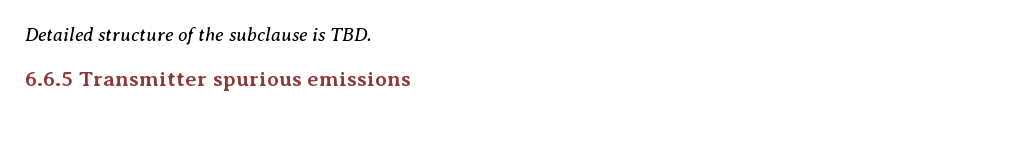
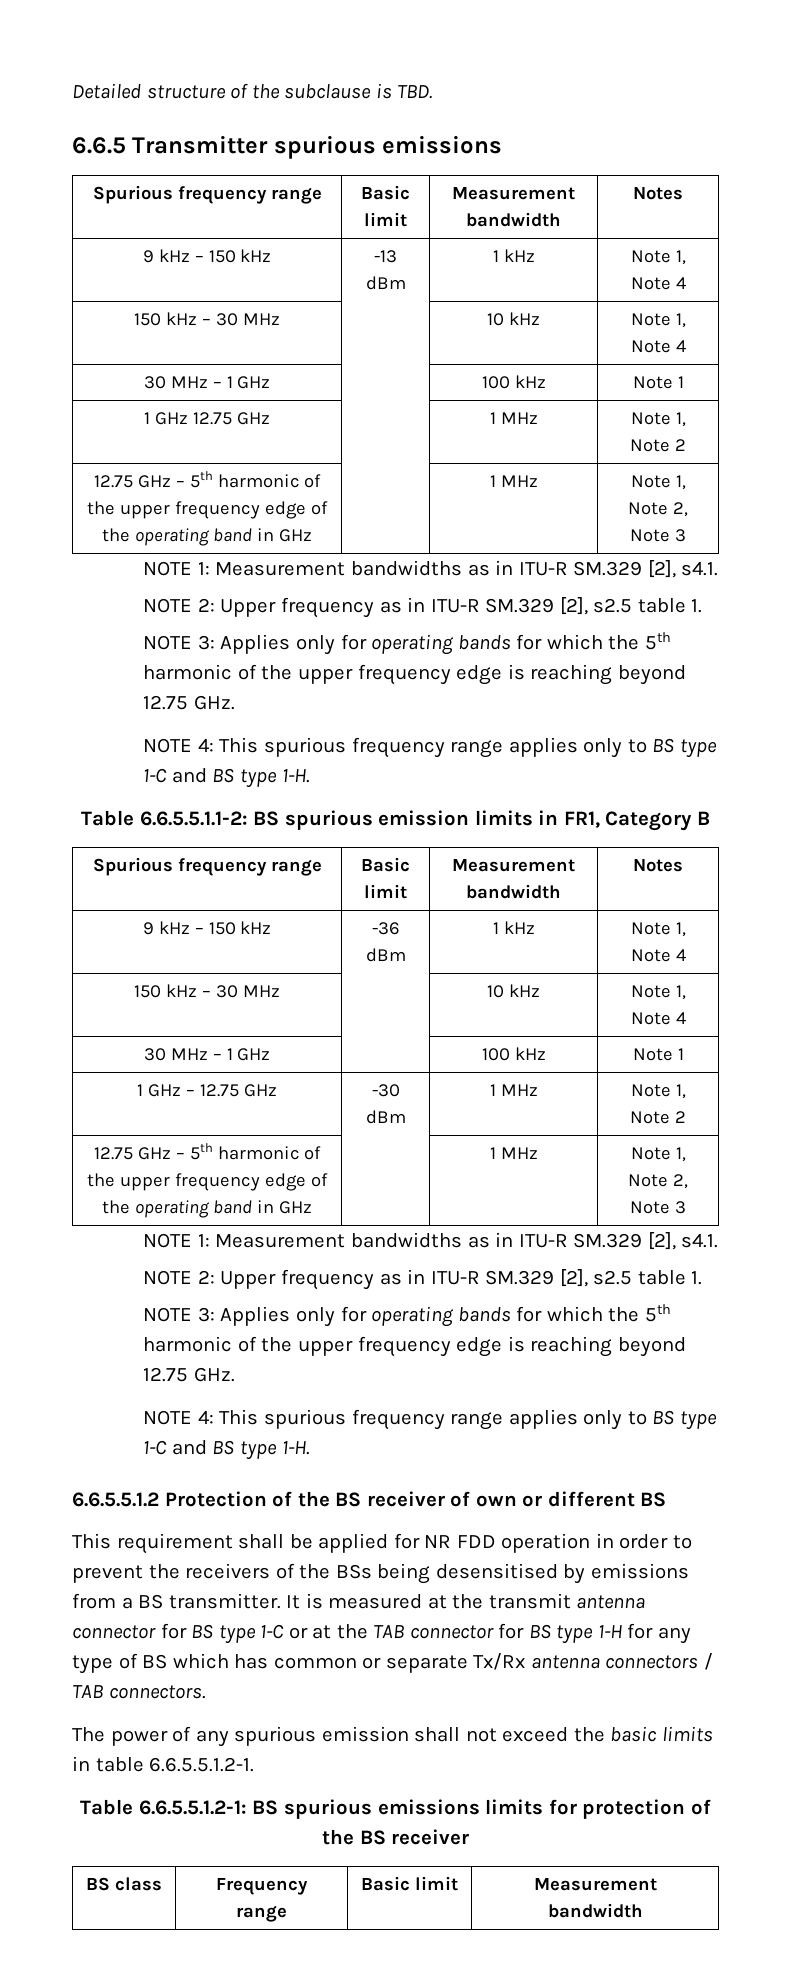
  6.6.5 Transmitter spurious emissions
+ Spurious frequency range | Basic limit | Measurement bandwidth | Notes
+ 9 kHz – 150 kHz | -13 dBm | 1 kHz | Note 1, Note 4
+ 150 kHz – 30 MHz | | 10 kHz | Note 1, Note 4
+ 30 MHz – 1 GHz | | 100 kHz | Note 1
+ 1 GHz 12.75 GHz | | 1 MHz | Note 1, Note 2
+ 12.75 GHz – 5th harmonic of the upper frequency edge of the operating band in GHz | | 1 MHz | Note 1, Note 2, Note 3
+ NOTE 1: Measurement bandwidths as in ITU-R SM.329 [2], s4.1.
+ NOTE 2: Upper frequency as in ITU-R SM.329 [2], s2.5 table 1.
+ NOTE 3: Applies only for operating bands for which the 5th harmonic of the upper frequency edge is reaching beyond 12.75 GHz.
+ NOTE 4: This spurious frequency range applies only to BS type 1-C and BS type 1-H.
+ Table 6.6.5.5.1.1-2: BS spurious emission limits in FR1, Category B
+ Spurious frequency range | Basic limit | Measurement bandwidth | Notes
+ 9 kHz – 150 kHz | -36 dBm | 1 kHz | Note 1, Note 4
+ 150 kHz – 30 MHz | | 10 kHz | Note 1, Note 4
+ 30 MHz – 1 GHz | | 100 kHz | Note 1
+ 1 GHz – 12.75 GHz | -30 dBm | 1 MHz | Note 1, Note 2
+ 12.75 GHz – 5th harmonic of the upper frequency edge of the operating band in GHz | | 1 MHz | Note 1, Note 2, Note 3
+ NOTE 1: Measurement bandwidths as in ITU-R SM.329 [2], s4.1.
+ NOTE 2: Upper frequency as in ITU-R SM.329 [2], s2.5 table 1.
+ NOTE 3: Applies only for operating bands for which the 5th harmonic of the upper frequency edge is reaching beyond 12.75 GHz.
+ NOTE 4: This spurious frequency range applies only to BS type 1-C and BS type 1-H.
+ 6.6.5.5.1.2 Protection of the BS receiver of own or different BS
+ This requirement shall be applied for NR FDD operation in order to prevent the receivers of the BSs being desensitised by emissions from a BS transmitter. It is measured at the transmit antenna connector for BS type 1-C or at the TAB connector for BS type 1-H for any type of BS which has common or separate Tx/Rx antenna connectors / TAB connectors.
+ The power of any spurious emission shall not exceed the basic limits in table 6.6.5.5.1.2-1.
+ Table 6.6.5.5.1.2-1: BS spurious emissions limits for protection of the BS receiver
+ BS class | Frequency range | Basic limit | Measurement bandwidth

